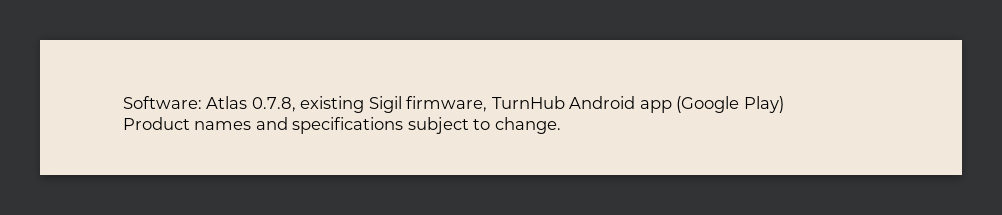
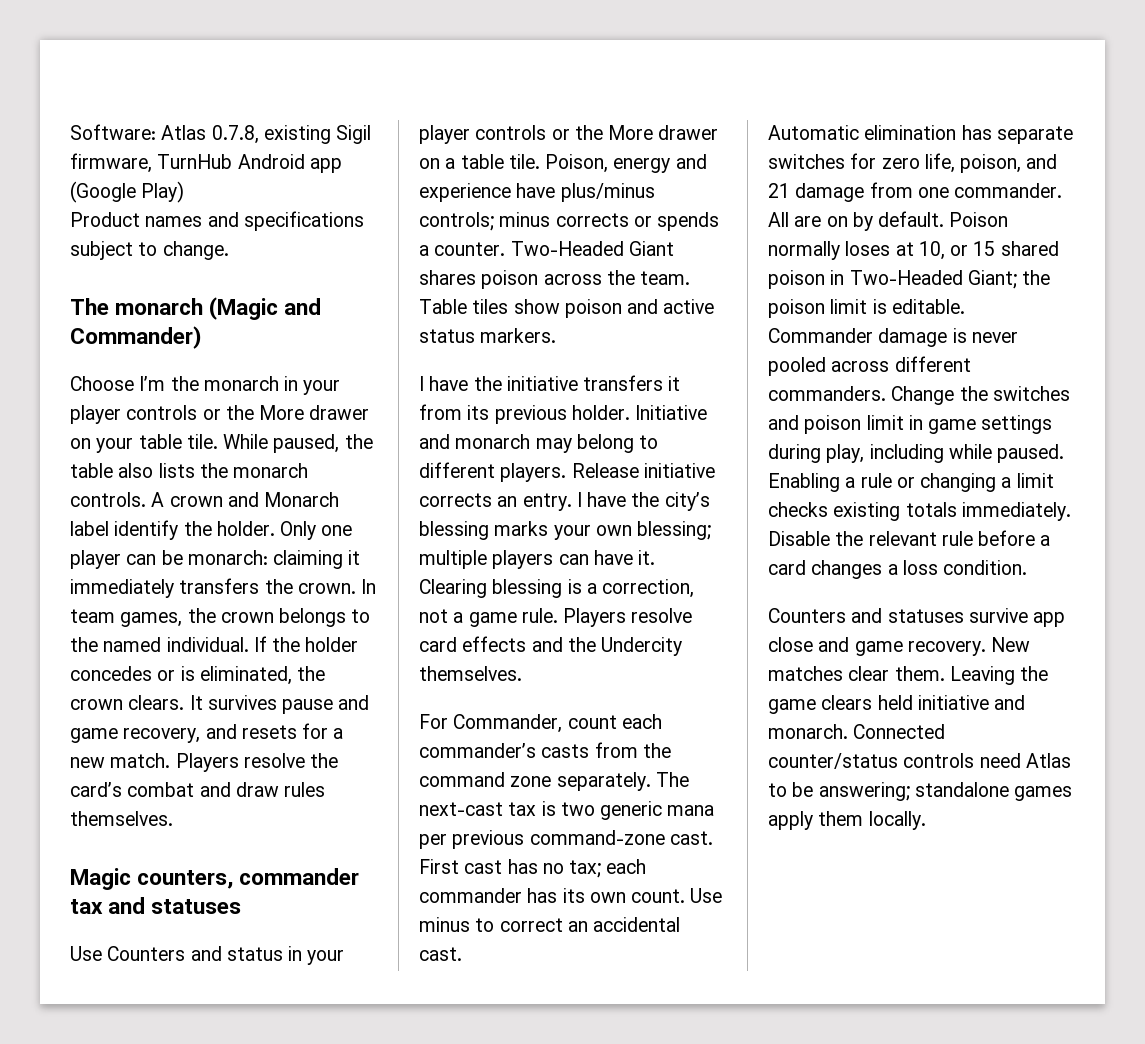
+ The monarch (Magic and Commander)
+ Choose I’m the monarch in your player controls or the More drawer on your table tile. While paused, the table also lists the monarch controls. A crown and Monarch label identify the holder. Only one player can be monarch: claiming it immediately transfers the crown. In team games, the crown belongs to the named individual. If the holder concedes or is eliminated, the crown clears. It survives pause and game recovery, and resets for a new match. Players resolve the card’s combat and draw rules themselves.
+ Magic counters, commander tax and statuses
+ Use Counters and status in your player controls or the More drawer on a table tile. Poison, energy and experience have plus/minus controls; minus corrects or spends a counter. Two-Headed Giant shares poison across the team. Table tiles show poison and active status markers.
+ I have the initiative transfers it from its previous holder. Initiative and monarch may belong to different players. Release initiative corrects an entry. I have the city’s blessing marks your own blessing; multiple players can have it. Clearing blessing is a correction, not a game rule. Players resolve card effects and the Undercity themselves.
+ For Commander, count each commander’s casts from the command zone separately. The next-cast tax is two generic mana per previous command-zone cast. First cast has no tax; each commander has its own count. Use minus to correct an accidental cast.
+ Automatic elimination has separate switches for zero life, poison, and 21 damage from one commander. All are on by default. Poison normally loses at 10, or 15 shared poison in Two-Headed Giant; the poison limit is editable. Commander damage is never pooled across different commanders. Change the switches and poison limit in game settings during play, including while paused. Enabling a rule or changing a limit checks existing totals immediately. Disable the relevant rule before a card changes a loss condition.
+ Counters and statuses survive app close and game recovery. New matches clear them. Leaving the game clears held initiative and monarch. Connected counter/status controls need Atlas to be answering; standalone games apply them locally.

